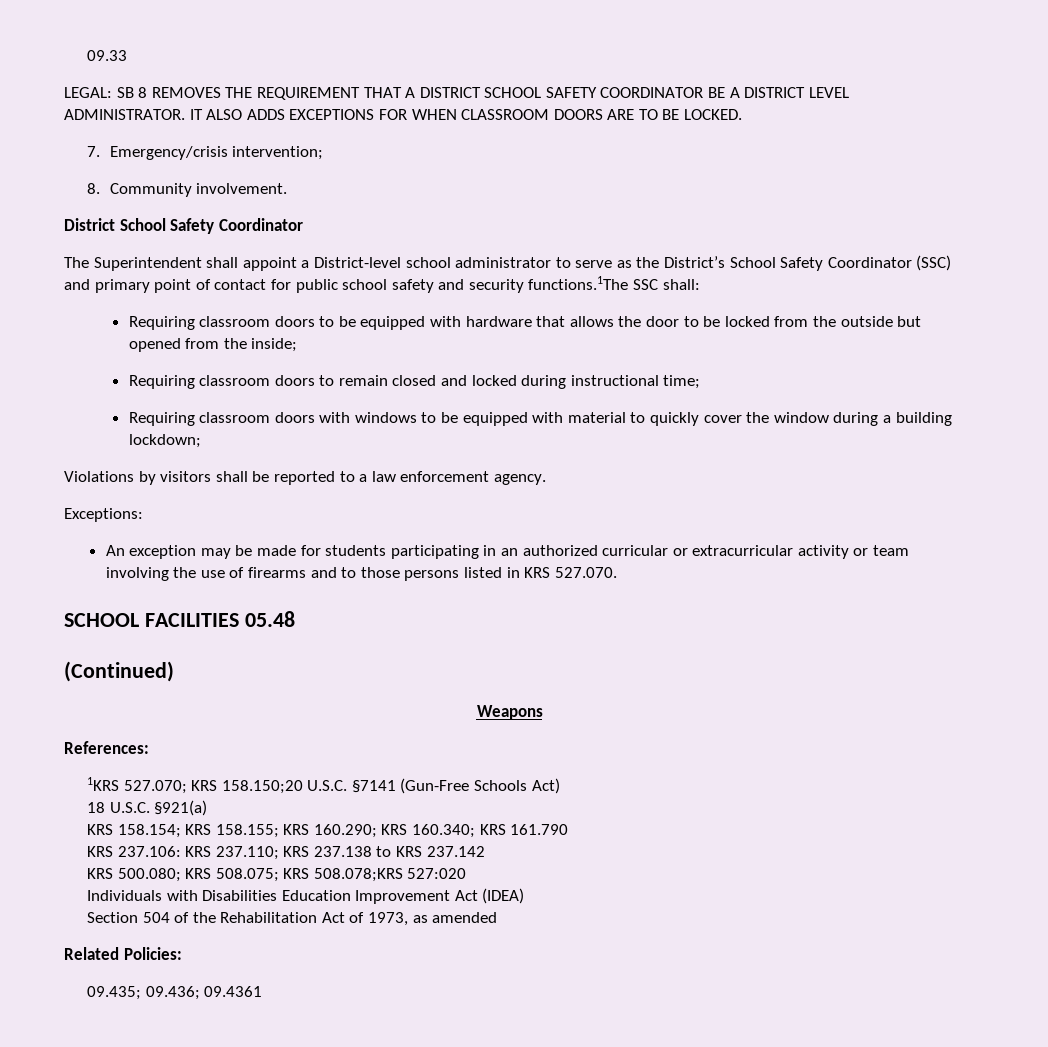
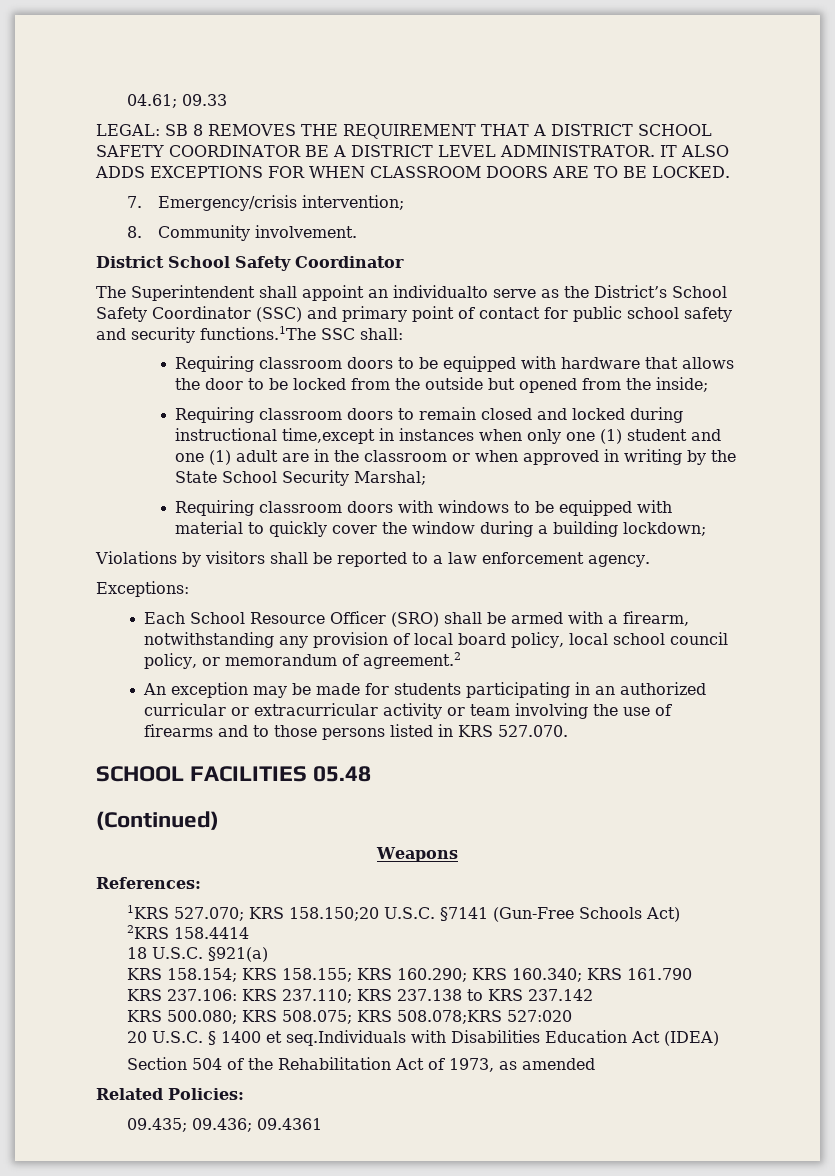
- 09.33
+ 04.61; 09.33
- The Superintendent shall appoint a District-level school administrator to serve as the District’s School Safety Coordinator (SSC) and primary point of contact for public school safety and security functions.1The SSC shall:
+ The Superintendent shall appoint an individualto serve as the District’s School Safety Coordinator (SSC) and primary point of contact for public school safety and security functions.1The SSC shall:
- Requiring classroom doors to remain closed and locked during instructional time;
+ Requiring classroom doors to remain closed and locked during instructional time,except in instances when only one (1) student and one (1) adult are in the classroom or when approved in writing by the State School Security Marshal;
+ Each School Resource Officer (SRO) shall be armed with a firearm, notwithstanding any provision of local board policy, local school council policy, or memorandum of agreement.2
+ 2KRS 158.4414
- Individuals with Disabilities Education Improvement Act (IDEA)
+ 20 U.S.C. § 1400 et seq.Individuals with Disabilities Education Act (IDEA)

